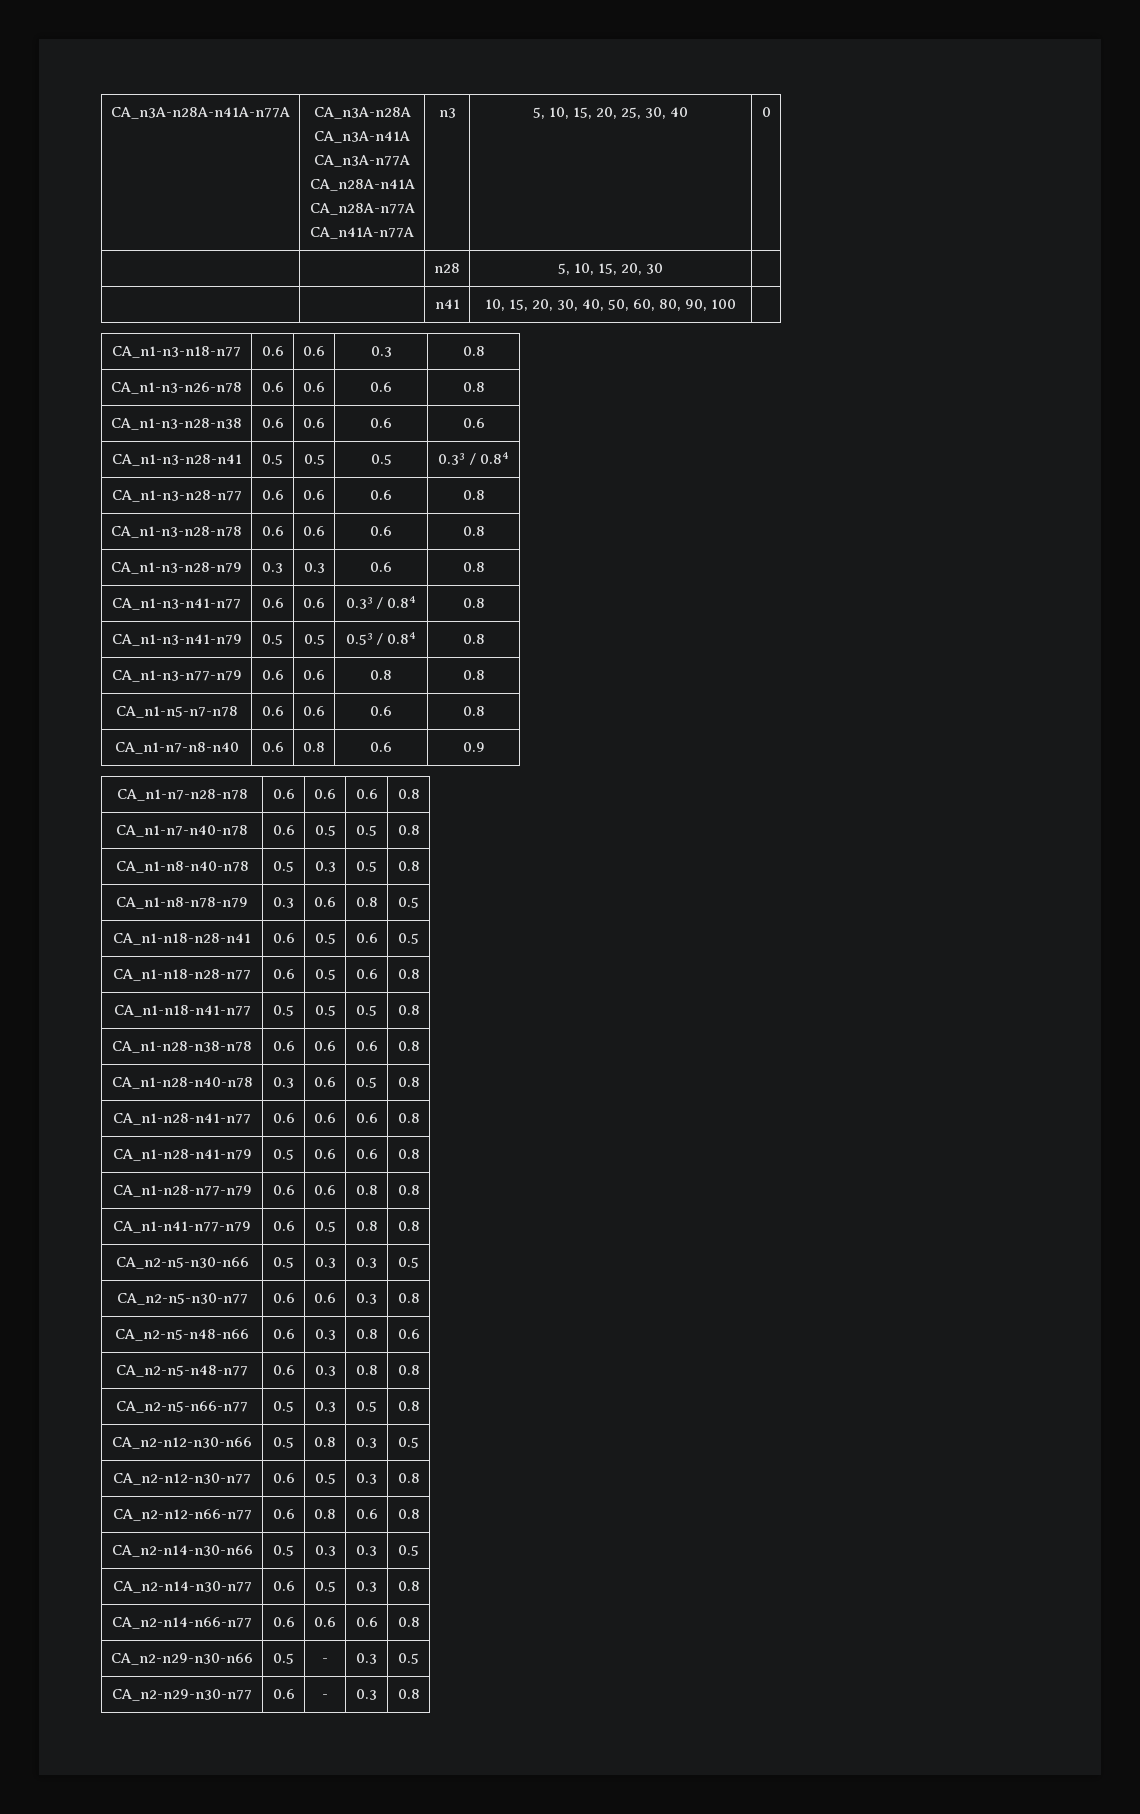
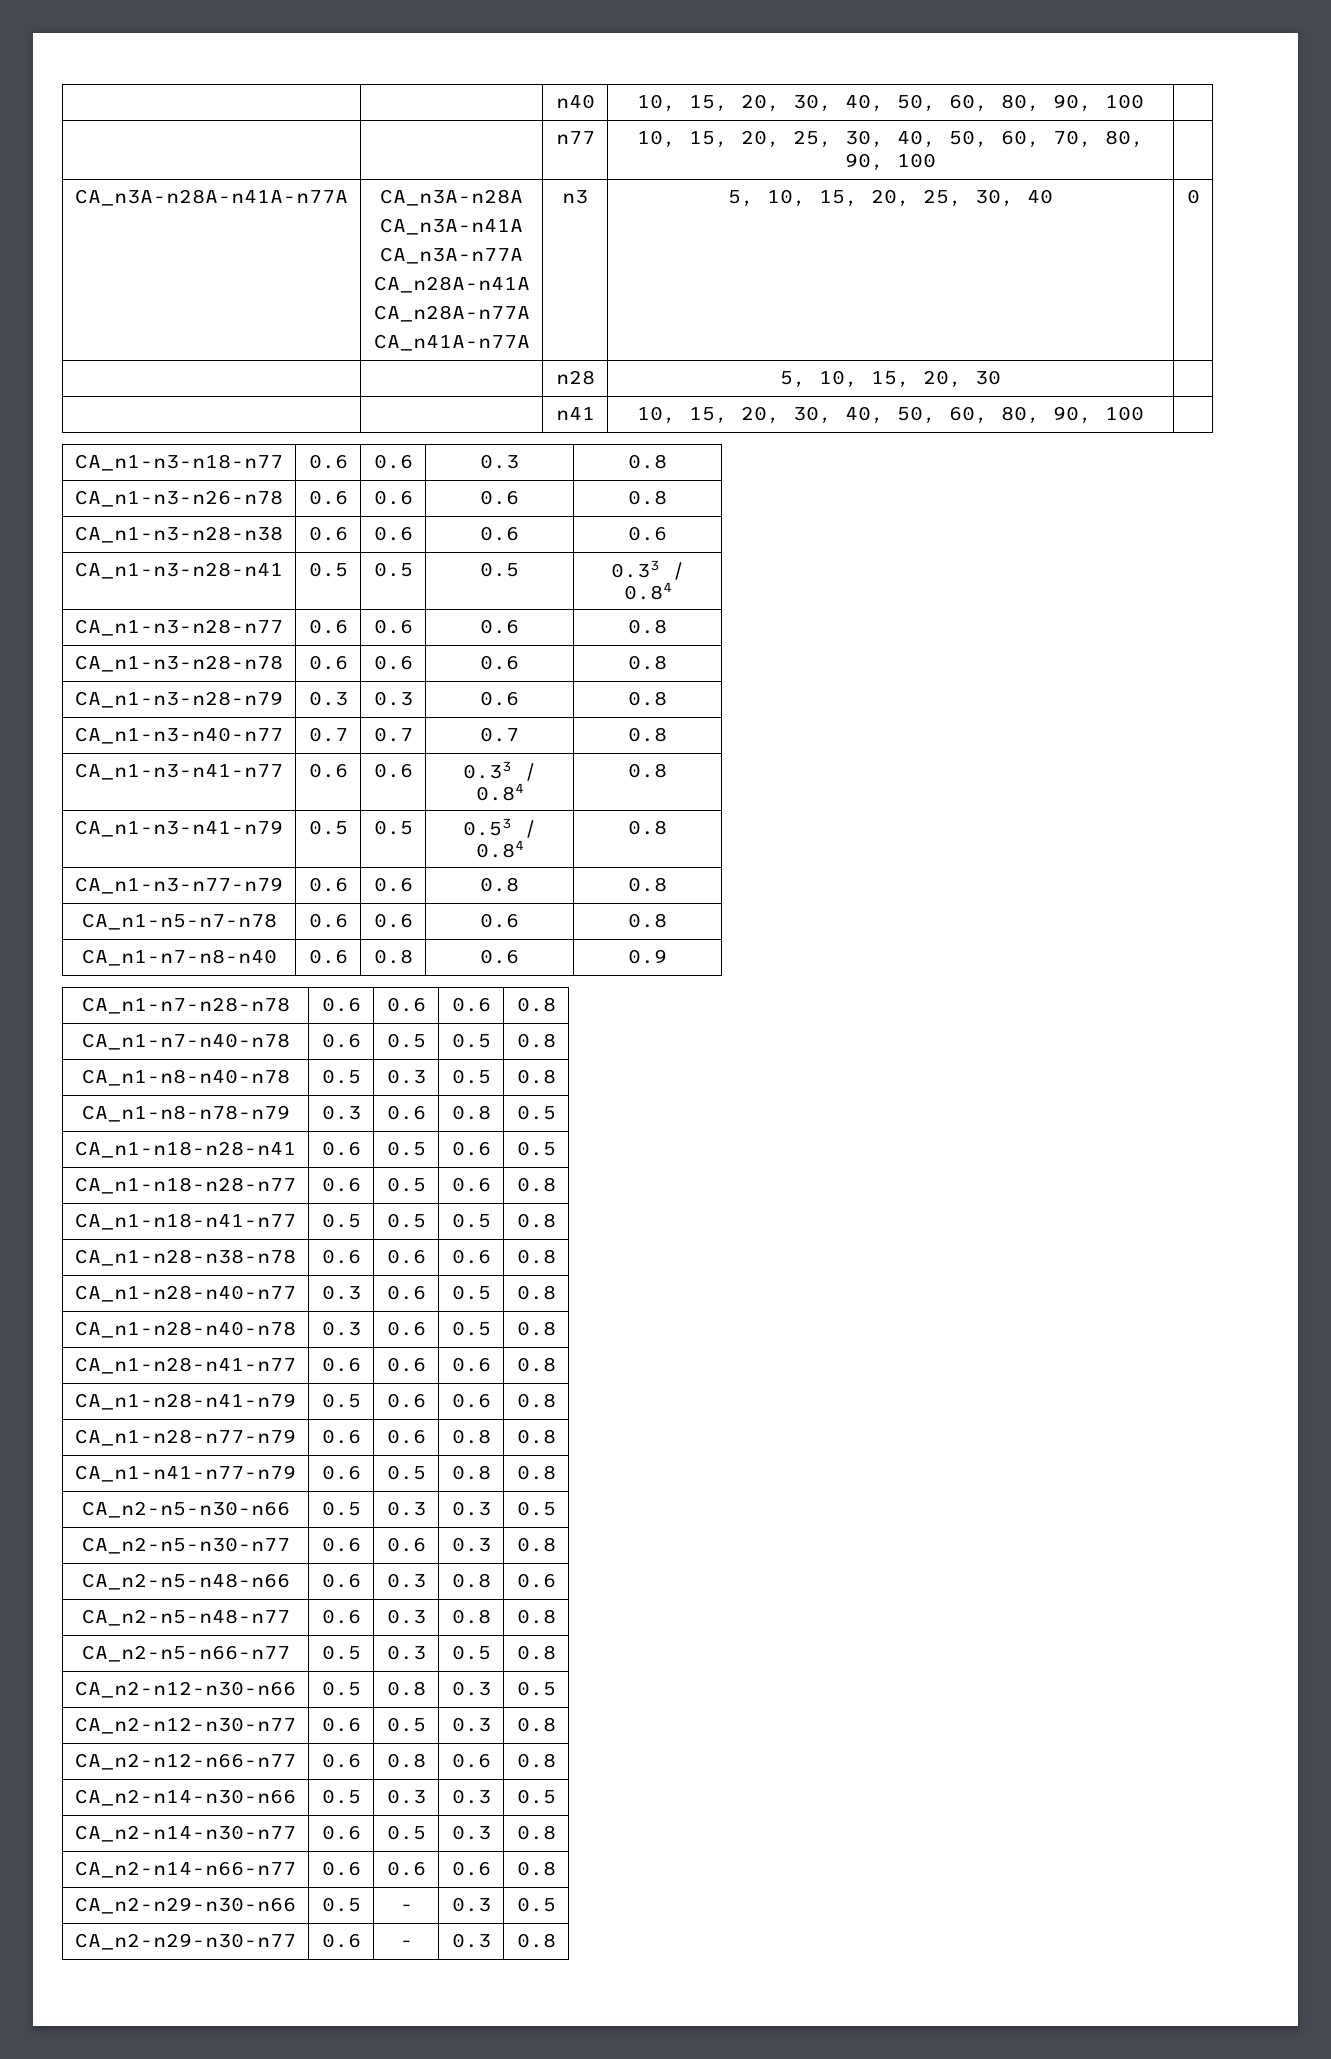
+ | | n40 | 10, 15, 20, 30, 40, 50, 60, 80, 90, 100 |
+ | | n77 | 10, 15, 20, 25, 30, 40, 50, 60, 70, 80, 90, 100 |
+ CA_n1-n3-n40-n77 | 0.7 | 0.7 | 0.7 | 0.8
+ CA_n1-n28-n40-n77 | 0.3 | 0.6 | 0.5 | 0.8

